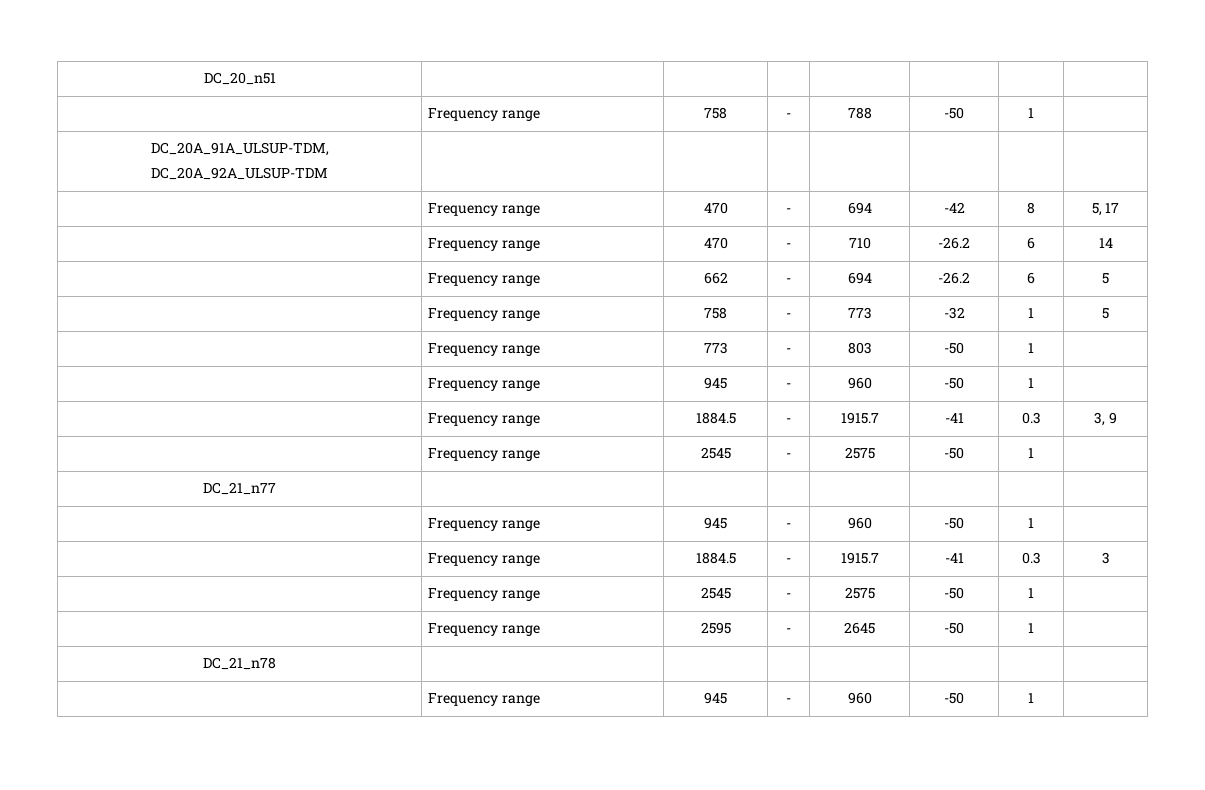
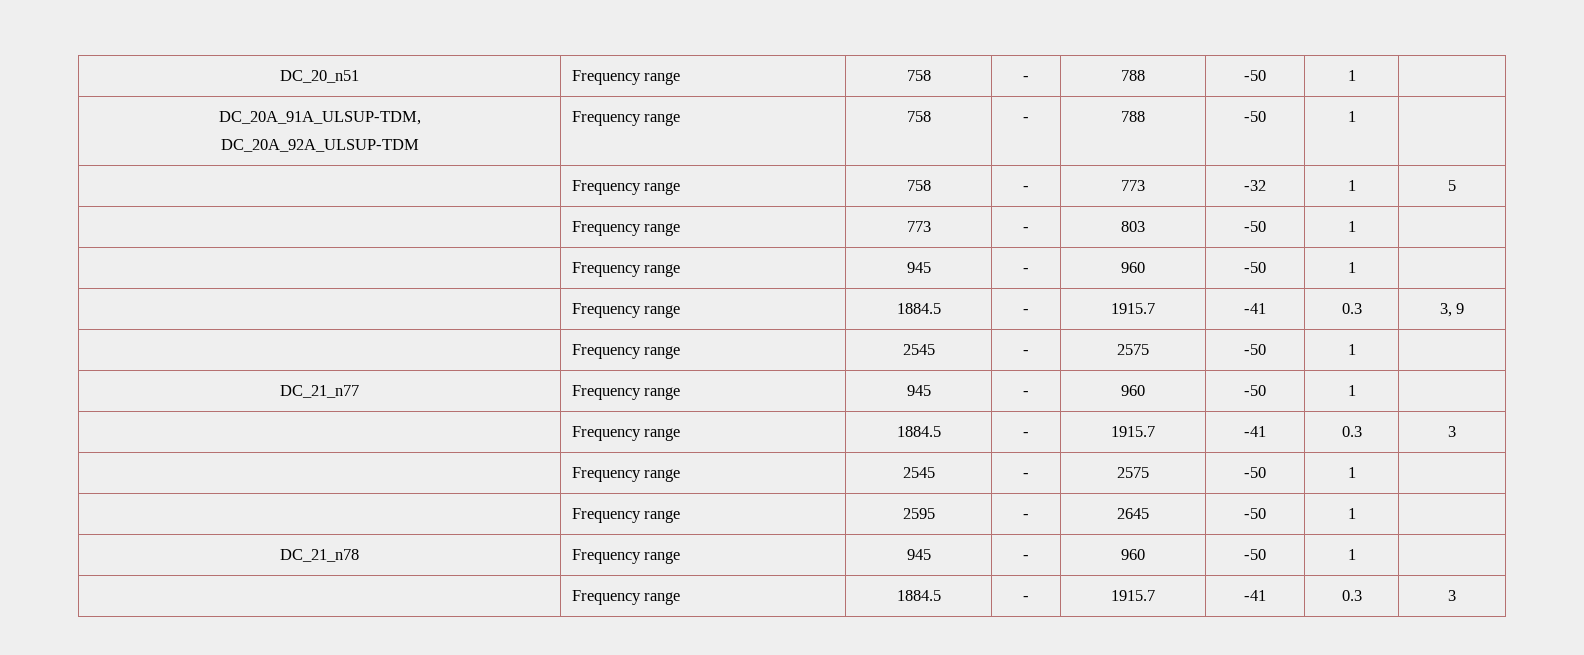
- DC_20_n51 | | | | | | |
- | Frequency range | 758 | - | 788 | -50 | 1 |
+ DC_20_n51 | Frequency range | 758 | - | 788 | -50 | 1 |
  DC_20A_91A_ULSUP-TDM,
- DC_20A_92A_ULSUP-TDM | | | | | | |
- | Frequency range | 470 | - | 694 | -42 | 8 | 5, 17
- | Frequency range | 470 | - | 710 | -26.2 | 6 | 14
- | Frequency range | 662 | - | 694 | -26.2 | 6 | 5
+ DC_20A_92A_ULSUP-TDM | Frequency range | 758 | - | 788 | -50 | 1 |
- DC_21_n77 | | | | | | |
- | Frequency range | 945 | - | 960 | -50 | 1 |
+ DC_21_n77 | Frequency range | 945 | - | 960 | -50 | 1 |
- DC_21_n78 | | | | | | |
- | Frequency range | 945 | - | 960 | -50 | 1 |
+ DC_21_n78 | Frequency range | 945 | - | 960 | -50 | 1 |
+ | Frequency range | 1884.5 | - | 1915.7 | -41 | 0.3 | 3

